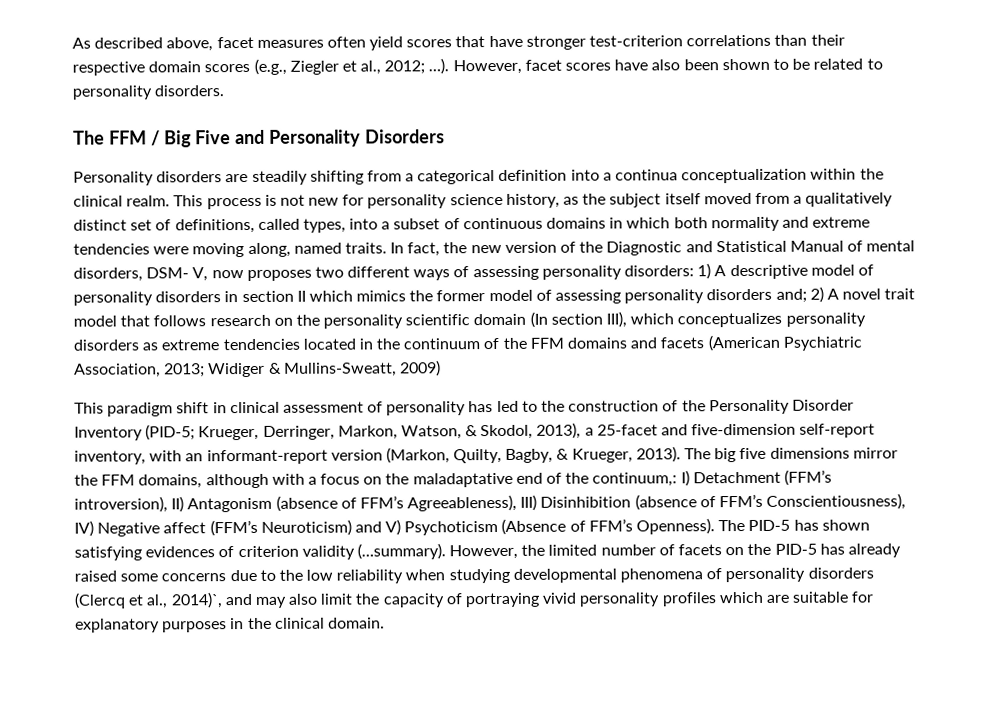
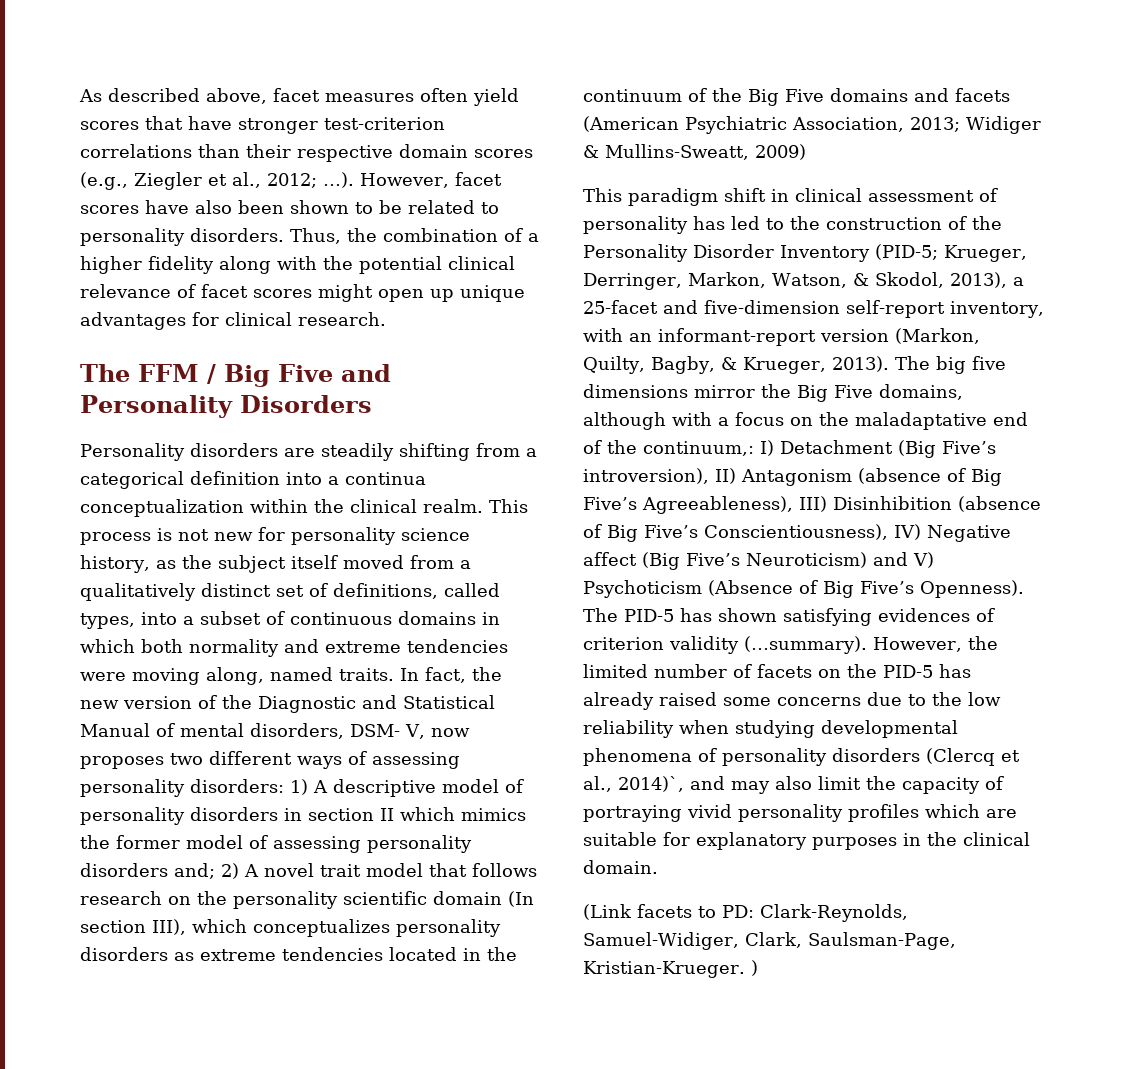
+ Thus, the combination of a higher fidelity along with the potential clinical relevance of facet scores might open up unique advantages for clinical research.
- 2) A novel trait model that follows research on the personality scientific domain (In section III), which conceptualizes personality disorders as extreme tendencies located in the continuum of the FFM domains and facets (American Psychiatric Association, 2013;
+ 2) A novel trait model that follows research on the personality scientific domain (In section III), which conceptualizes personality disorders as extreme tendencies located in the continuum of the Big Five domains and facets (American Psychiatric Association, 2013;
- The big five dimensions mirror the FFM domains, although with a focus on the maladaptative end of the continuum,: I) Detachment (FFM’s introversion), II) Antagonism (absence of FFM’s Agreeableness), III) Disinhibition (absence of FFM’s Conscientiousness), IV) Negative affect (FFM’s Neuroticism) and V) Psychoticism (Absence of FFM’s Openness).
+ The big five dimensions mirror the Big Five domains, although with a focus on the maladaptative end of the continuum,: I) Detachment (Big Five’s introversion), II) Antagonism (absence of Big Five’s Agreeableness), III) Disinhibition (absence of Big Five’s Conscientiousness), IV) Negative affect (Big Five’s Neuroticism) and V) Psychoticism (Absence of Big Five’s Openness).
+ (Link facets to PD: Clark-Reynolds, Samuel-Widiger, Clark, Saulsman-Page, Kristian-Krueger. )

